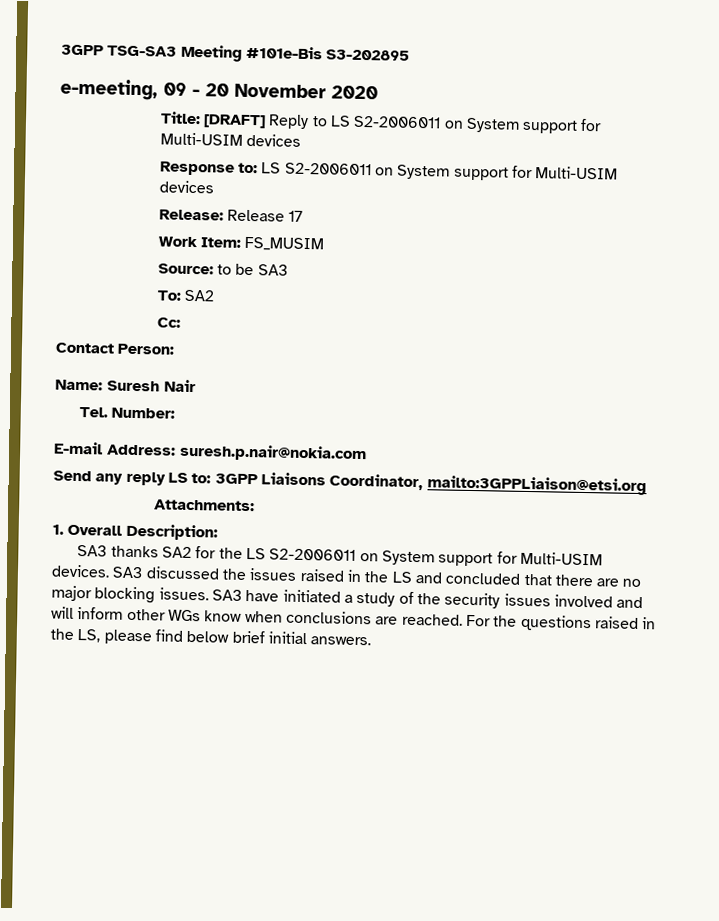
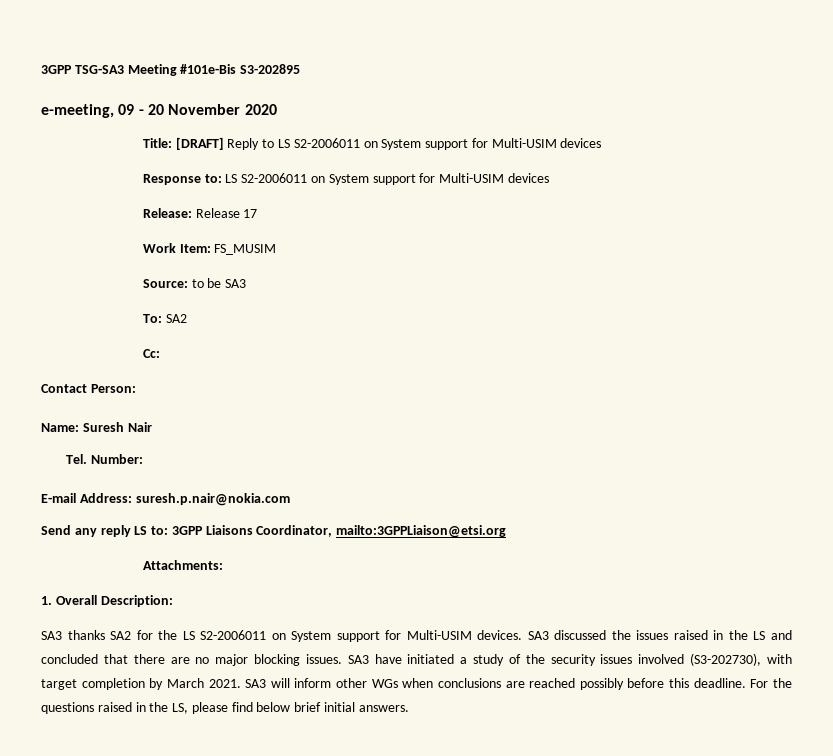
- SA3 have initiated a study of the security issues involved and will inform other WGs know when conclusions are reached.
+ SA3 have initiated a study of the security issues involved (S3-202730), with target completion by March 2021. SA3 will inform other WGs when conclusions are reached possibly before this deadline.

